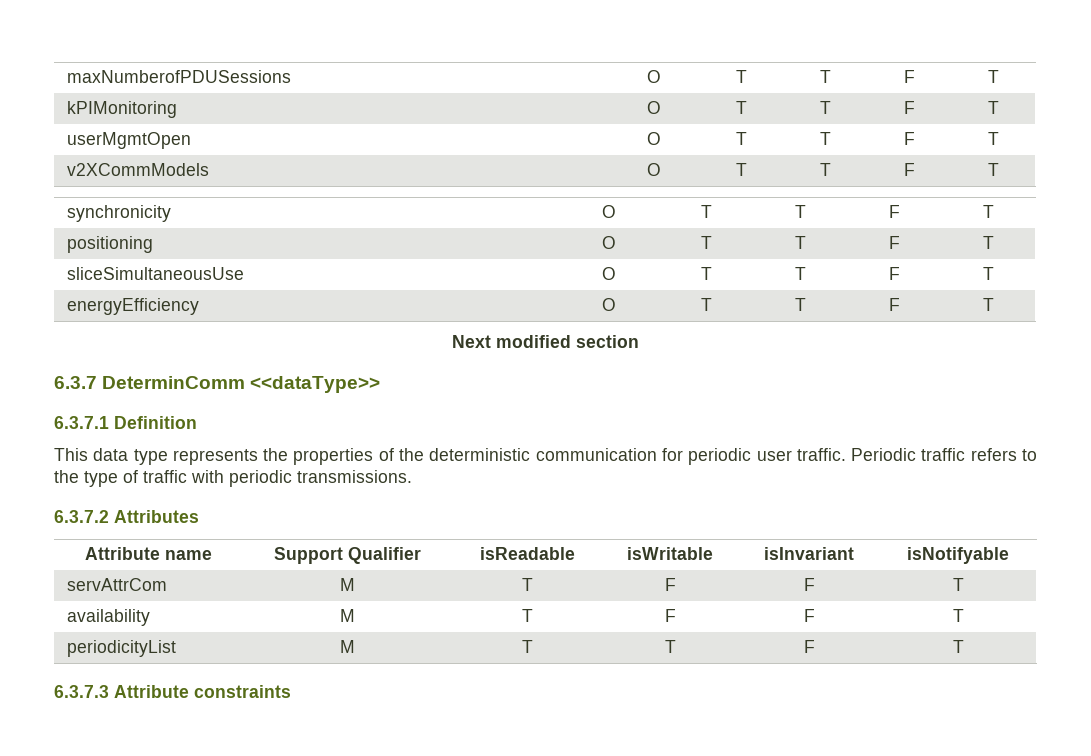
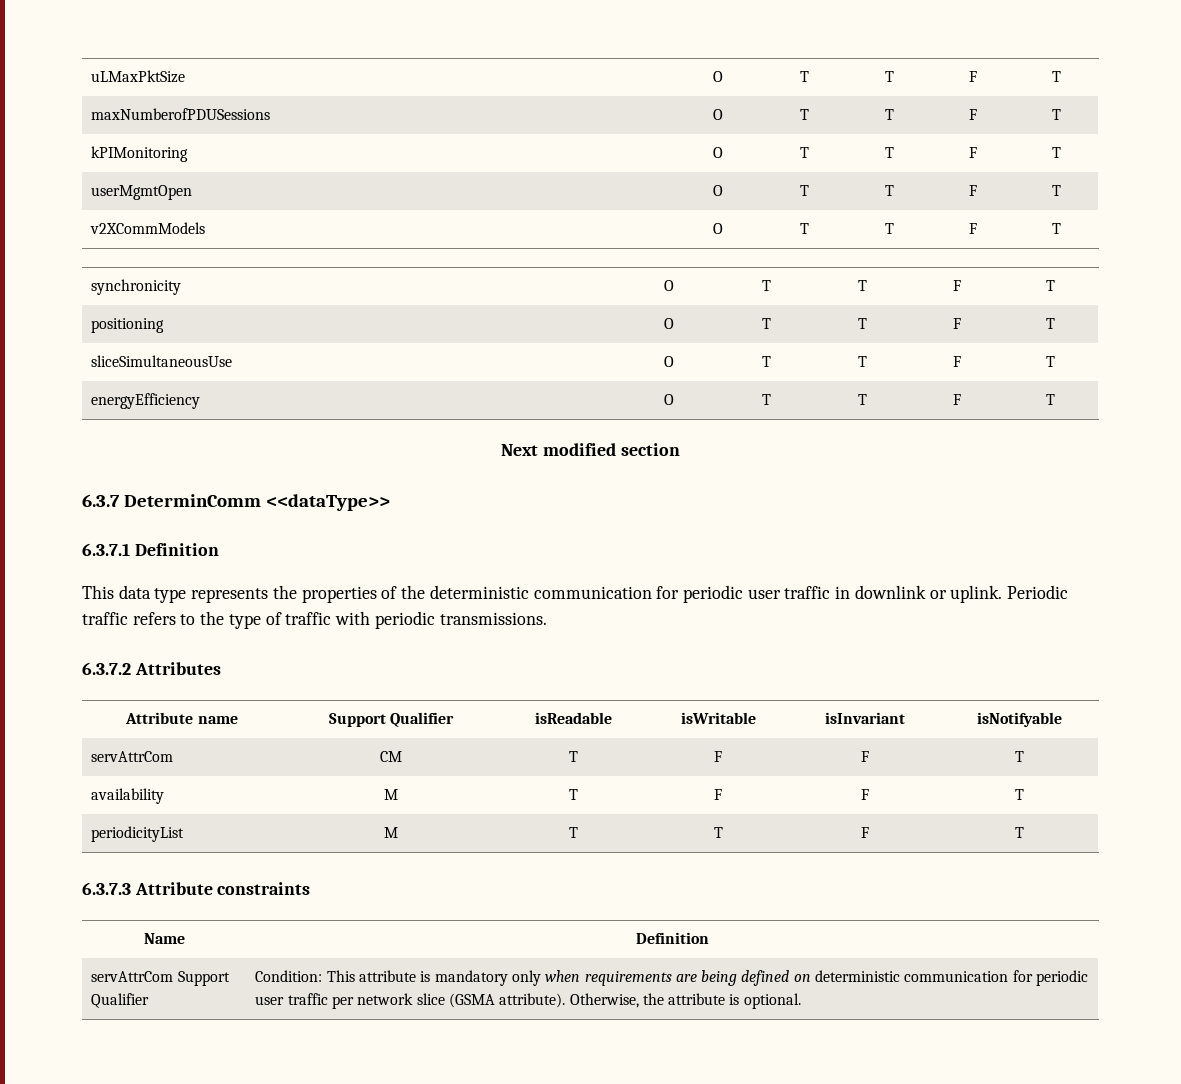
+ uLMaxPktSize | O | T | T | F | T
- This data type represents the properties of the deterministic communication for periodic user traffic.
+ This data type represents the properties of the deterministic communication for periodic user traffic in downlink or uplink.
- servAttrCom | M | T | F | F | T
+ servAttrCom | CM | T | F | F | T
+ Name | Definition
+ servAttrCom Support Qualifier | Condition: This attribute is mandatory only when requirements are being defined on deterministic communication for periodic user traffic per network slice (GSMA attribute). Otherwise, the attribute is optional.

